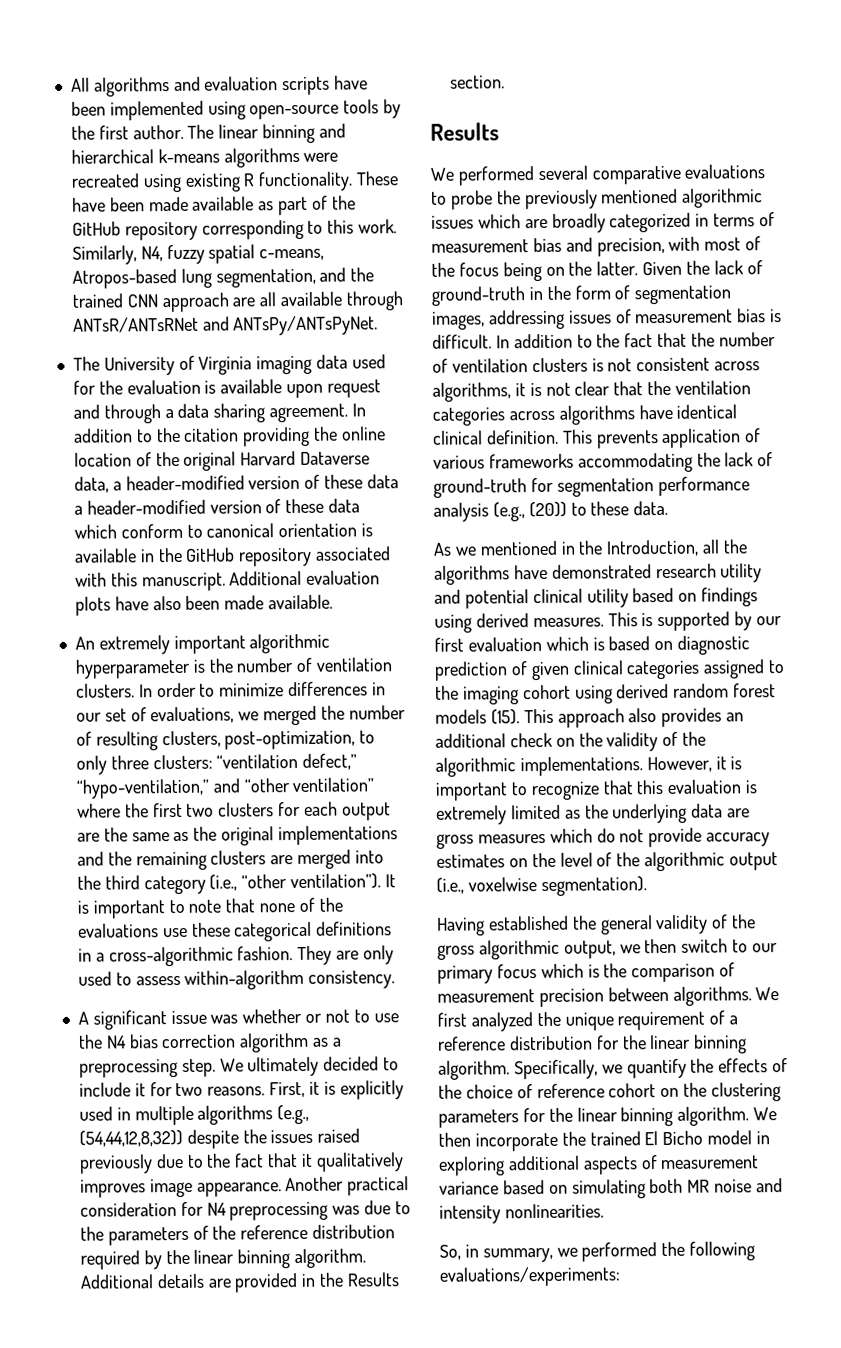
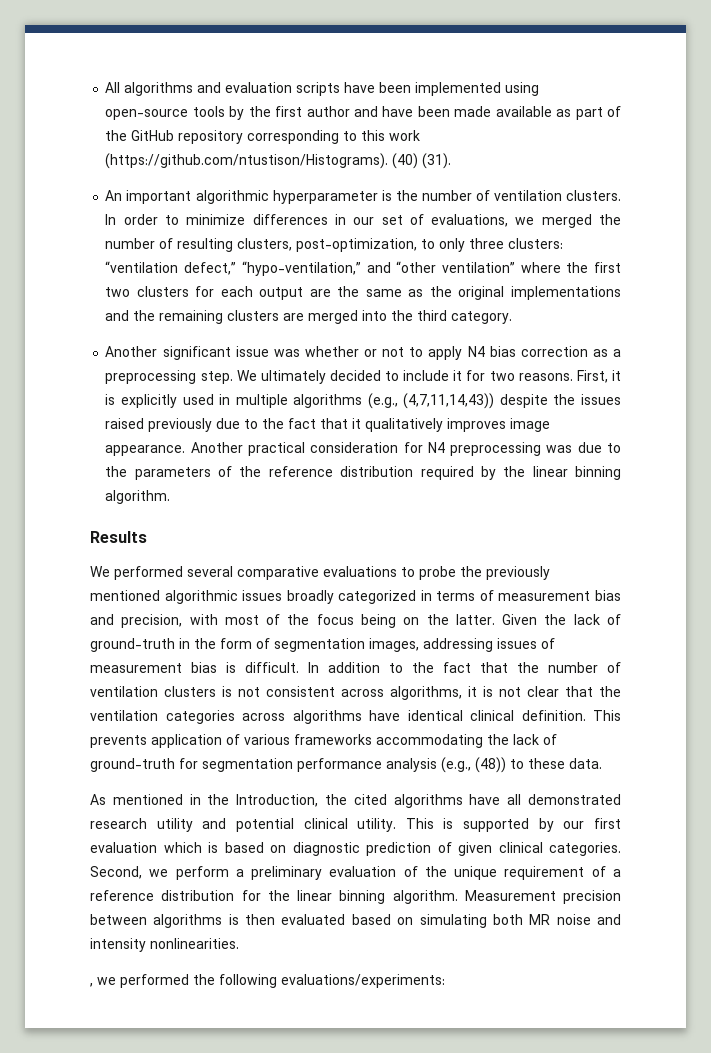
- All algorithms and evaluation scripts have been implemented using open-source tools by the first author. The linear binning and hierarchical k-means algorithms were recreated using existing R functionality. These have been made available as part of the GitHub repository corresponding to this work. Similarly, N4, fuzzy spatial c-means, Atropos-based lung segmentation, and the trained CNN approach are all available through ANTsR/ANTsRNet and ANTsPy/ANTsPyNet.
- The University of Virginia imaging data used for the evaluation is available upon request and through a data sharing agreement. In addition to the citation providing the online location of the original Harvard Dataverse data, a header-modified version of these data a header-modified version of these data which conform to canonical orientation is available in the GitHub repository associated with this manuscript. Additional evaluation plots have also been made available.
+ All algorithms and evaluation scripts have been implemented using open-source tools by the first author and have been made available as part of the GitHub repository corresponding to this work (https://github.com/ntustison/Histograms). (40) (31).
- An extremely important algorithmic hyperparameter is the number of ventilation clusters.
+ An important algorithmic hyperparameter is the number of ventilation clusters.
- “ventilation defect,” “hypo-ventilation,” and “other ventilation” where the first two clusters for each output are the same as the original implementations and the remaining clusters are merged into the third category (i.e., “other ventilation”). It is important to note that none of the evaluations use these categorical definitions in a cross-algorithmic fashion. They are only used to assess within-algorithm consistency.
- A significant issue was whether or not to use the N4 bias correction algorithm as a preprocessing step.
+ “ventilation defect,” “hypo-ventilation,” and “other ventilation” where the first two clusters for each output are the same as the original implementations and the remaining clusters are merged into the third category.
+ Another significant issue was whether or not to apply N4 bias correction as a preprocessing step.
- First, it is explicitly used in multiple algorithms (e.g., (54,44,12,8,32)) despite the issues raised previously due to the fact that it qualitatively improves image appearance.
+ First, it is explicitly used in multiple algorithms (e.g., (4,7,11,14,43)) despite the issues raised previously due to the fact that it qualitatively improves image appearance.
- Additional details are provided in the Results section.
- We performed several comparative evaluations to probe the previously mentioned algorithmic issues which are broadly categorized in terms of measurement bias and precision, with most of the focus being on the latter.
+ We performed several comparative evaluations to probe the previously mentioned algorithmic issues broadly categorized in terms of measurement bias and precision, with most of the focus being on the latter.
- This prevents application of various frameworks accommodating the lack of ground-truth for segmentation performance analysis (e.g., (20)) to these data.
+ This prevents application of various frameworks accommodating the lack of ground-truth for segmentation performance analysis (e.g., (48)) to these data.
- As we mentioned in the Introduction, all the algorithms have demonstrated research utility and potential clinical utility based on findings using derived measures.
+ As mentioned in the Introduction, the cited algorithms have all demonstrated research utility and potential clinical utility.
- This is supported by our first evaluation which is based on diagnostic prediction of given clinical categories assigned to the imaging cohort using derived random forest models (15). This approach also provides an additional check on the validity of the algorithmic implementations. However, it is important to recognize that this evaluation is extremely limited as the underlying data are gross measures which do not provide accuracy estimates on the level of the algorithmic output (i.e., voxelwise segmentation).
- Having established the general validity of the gross algorithmic output, we then switch to our primary focus which is the comparison of measurement precision between algorithms. We first analyzed the unique requirement of a reference distribution for the linear binning algorithm.
+ This is supported by our first evaluation which is based on diagnostic prediction of given clinical categories. Second, we perform a preliminary evaluation of the unique requirement of a reference distribution for the linear binning algorithm.
- Specifically, we quantify the effects of the choice of reference cohort on the clustering parameters for the linear binning algorithm. We then incorporate the trained El Bicho model in exploring additional aspects of measurement variance based on simulating both MR noise and intensity nonlinearities.
+ Measurement precision between algorithms is then evaluated based on simulating both MR noise and intensity nonlinearities.
- So, in summary, we performed the following evaluations/experiments:
+ , we performed the following evaluations/experiments:

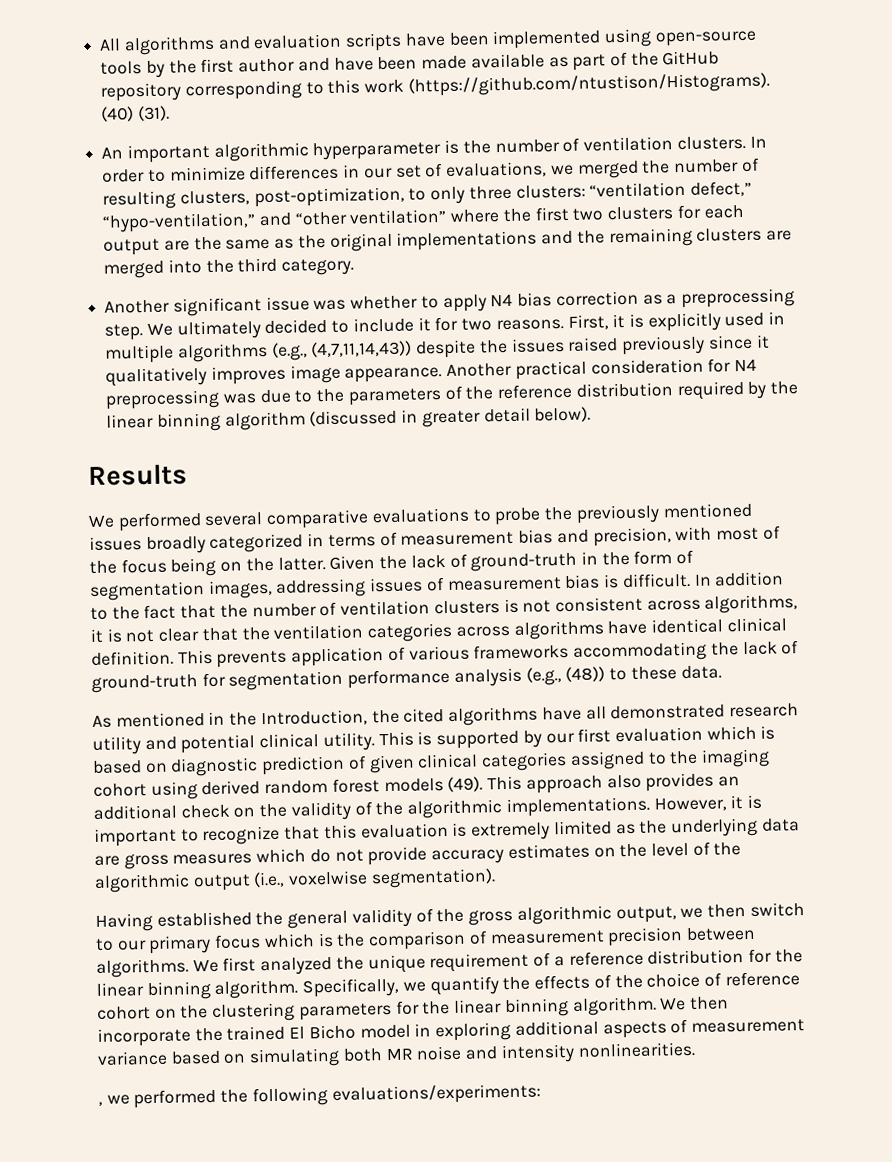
- Another significant issue was whether or not to apply N4 bias correction as a preprocessing step.
+ Another significant issue was whether to apply N4 bias correction as a preprocessing step.
- First, it is explicitly used in multiple algorithms (e.g., (4,7,11,14,43)) despite the issues raised previously due to the fact that it qualitatively improves image appearance.
+ First, it is explicitly used in multiple algorithms (e.g., (4,7,11,14,43)) despite the issues raised previously since it qualitatively improves image appearance.
- Another practical consideration for N4 preprocessing was due to the parameters of the reference distribution required by the linear binning algorithm.
+ Another practical consideration for N4 preprocessing was due to the parameters of the reference distribution required by the linear binning algorithm (discussed in greater detail below).
- We performed several comparative evaluations to probe the previously mentioned algorithmic issues broadly categorized in terms of measurement bias and precision, with most of the focus being on the latter.
+ We performed several comparative evaluations to probe the previously mentioned issues broadly categorized in terms of measurement bias and precision, with most of the focus being on the latter.
- This is supported by our first evaluation which is based on diagnostic prediction of given clinical categories. Second, we perform a preliminary evaluation of the unique requirement of a reference distribution for the linear binning algorithm.
+ This is supported by our first evaluation which is based on diagnostic prediction of given clinical categories assigned to the imaging cohort using derived random forest models (49). This approach also provides an additional check on the validity of the algorithmic implementations. However, it is important to recognize that this evaluation is extremely limited as the underlying data are gross measures which do not provide accuracy estimates on the level of the algorithmic output (i.e., voxelwise segmentation).
+ Having established the general validity of the gross algorithmic output, we then switch to our primary focus which is the comparison of measurement precision between algorithms. We first analyzed the unique requirement of a reference distribution for the linear binning algorithm.
- Measurement precision between algorithms is then evaluated based on simulating both MR noise and intensity nonlinearities.
+ Specifically, we quantify the effects of the choice of reference cohort on the clustering parameters for the linear binning algorithm. We then incorporate the trained El Bicho model in exploring additional aspects of measurement variance based on simulating both MR noise and intensity nonlinearities.

